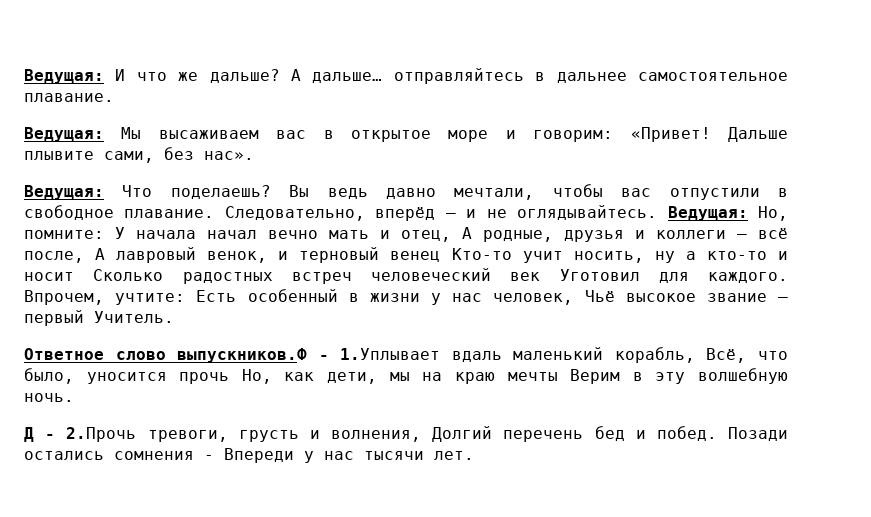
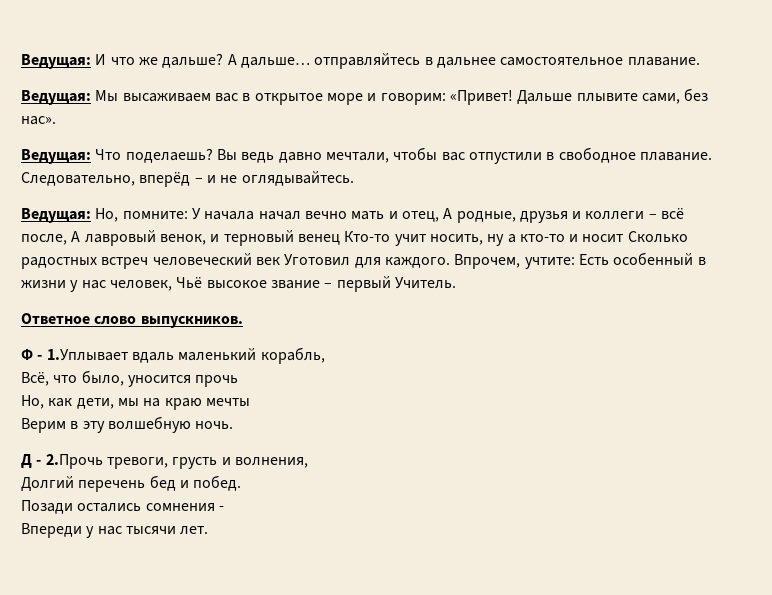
- Следовательно, вперёд – и не оглядывайтесь. Ведущая: Но, помните: У начала начал вечно мать и отец, А родные, друзья и коллеги – всё после, А лавровый венок, и терновый венец Кто-то учит носить, ну а кто-то и носит Сколько радостных встреч человеческий век Уготовил для каждого.
+ Следовательно, вперёд – и не оглядывайтесь.
+ Ведущая: Но, помните: У начала начал вечно мать и отец, А родные, друзья и коллеги – всё после, А лавровый венок, и терновый венец Кто-то учит носить, ну а кто-то и носит Сколько радостных встреч человеческий век Уготовил для каждого.
- Ответное слово выпускников.Ф - 1.Уплывает вдаль маленький корабль, Всё, что было, уносится прочь Но, как дети, мы на краю мечты Верим в эту волшебную ночь.
+ Ответное слово выпускников.
+ Ф - 1.Уплывает вдаль маленький корабль,
+ Всё, что было, уносится прочь
+ Но, как дети, мы на краю мечты
+ Верим в эту волшебную ночь.
- Д - 2.Прочь тревоги, грусть и волнения, Долгий перечень бед и побед. Позади остались сомнения - Впереди у нас тысячи лет.
+ Д - 2.Прочь тревоги, грусть и волнения,
+ Долгий перечень бед и побед.
+ Позади остались сомнения -
+ Впереди у нас тысячи лет.

